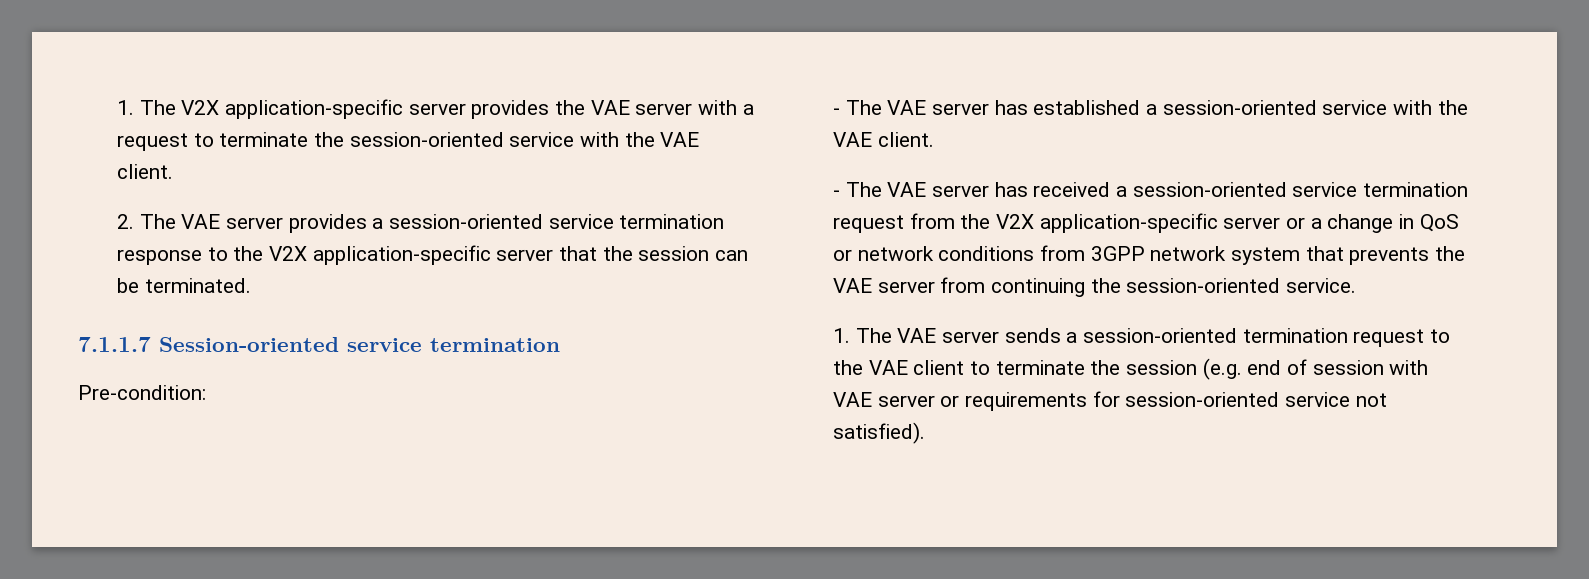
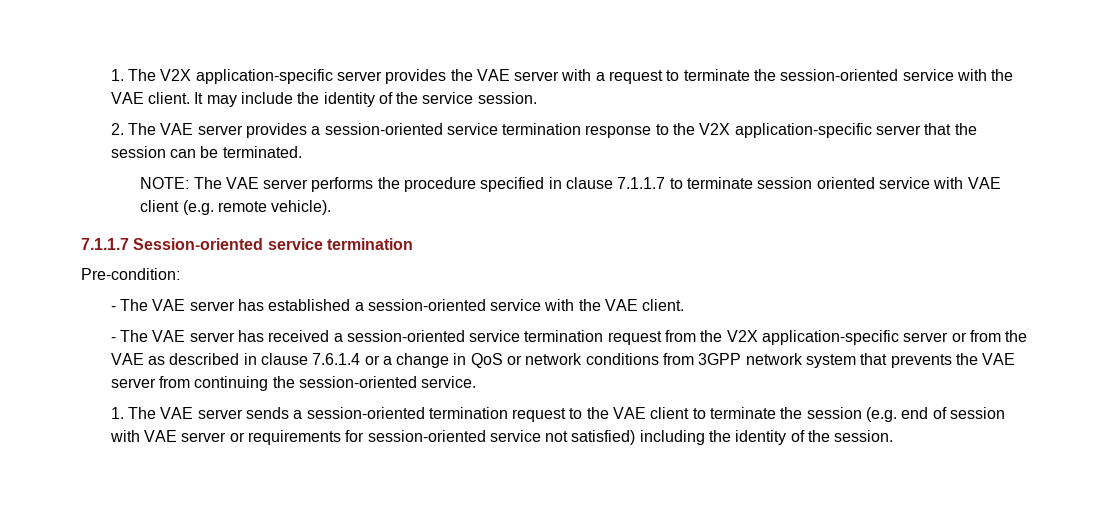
+ It may include the identity of the service session.
+ NOTE: The VAE server performs the procedure specified in clause 7.1.1.7 to terminate session oriented service with VAE client (e.g. remote vehicle).
- - The VAE server has received a session-oriented service termination request from the V2X application-specific server or a change in QoS or network conditions from 3GPP network system that prevents the VAE server from continuing the session-oriented service.
+ - The VAE server has received a session-oriented service termination request from the V2X application-specific server or from the VAE as described in clause 7.6.1.4 or a change in QoS or network conditions from 3GPP network system that prevents the VAE server from continuing the session-oriented service.
- 1. The VAE server sends a session-oriented termination request to the VAE client to terminate the session (e.g. end of session with VAE server or requirements for session-oriented service not satisfied).
+ 1. The VAE server sends a session-oriented termination request to the VAE client to terminate the session (e.g. end of session with VAE server or requirements for session-oriented service not satisfied) including the identity of the session.

